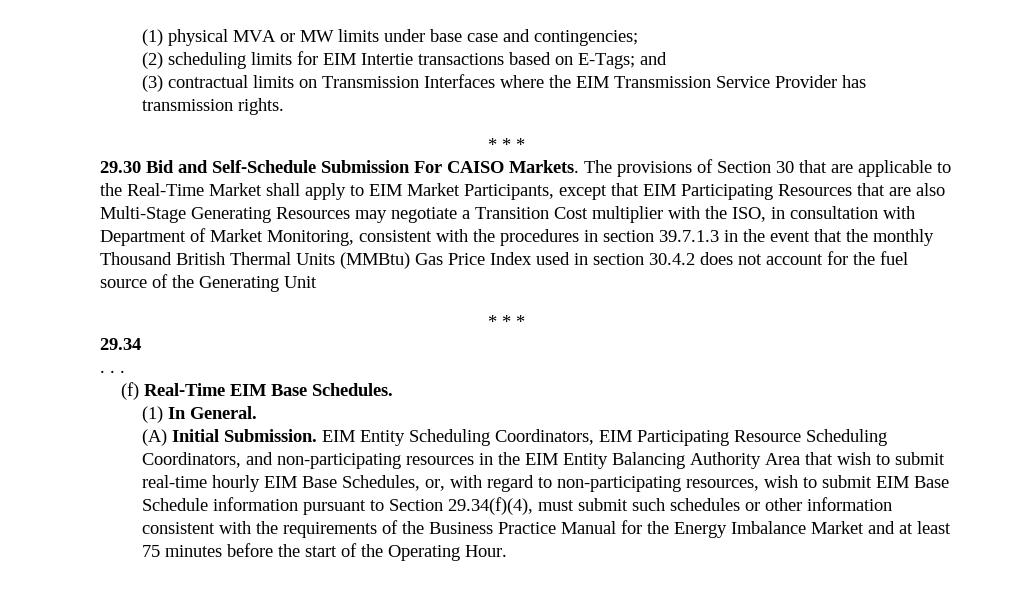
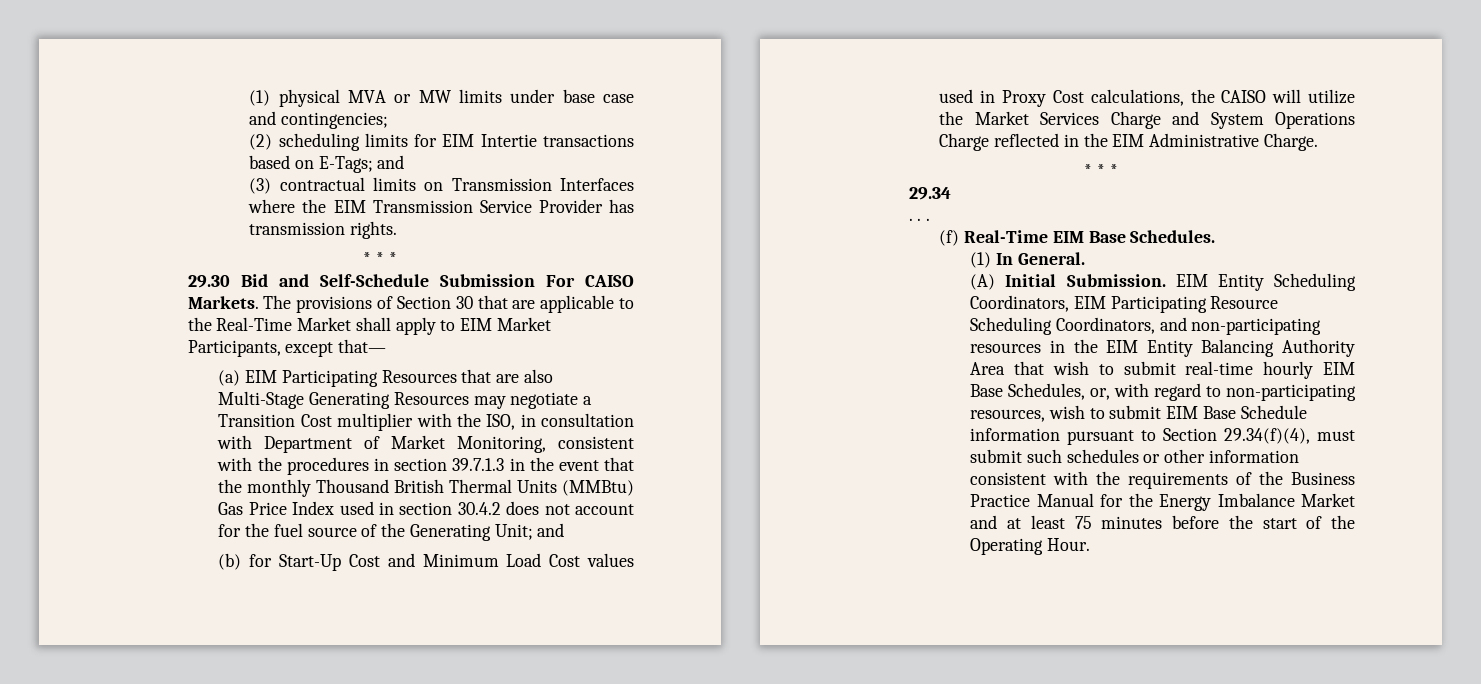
- The provisions of Section 30 that are applicable to the Real-Time Market shall apply to EIM Market Participants, except that EIM Participating Resources that are also Multi-Stage Generating Resources may negotiate a Transition Cost multiplier with the ISO, in consultation with Department of Market Monitoring, consistent with the procedures in section 39.7.1.3 in the event that the monthly Thousand British Thermal Units (MMBtu) Gas Price Index used in section 30.4.2 does not account for the fuel source of the Generating Unit
+ The provisions of Section 30 that are applicable to the Real-Time Market shall apply to EIM Market Participants, except that—
+ (a) EIM Participating Resources that are also Multi-Stage Generating Resources may negotiate a Transition Cost multiplier with the ISO, in consultation with Department of Market Monitoring, consistent with the procedures in section 39.7.1.3 in the event that the monthly Thousand British Thermal Units (MMBtu) Gas Price Index used in section 30.4.2 does not account for the fuel source of the Generating Unit; and
+ (b) for Start-Up Cost and Minimum Load Cost values used in Proxy Cost calculations, the CAISO will utilize the Market Services Charge and System Operations Charge reflected in the EIM Administrative Charge.

